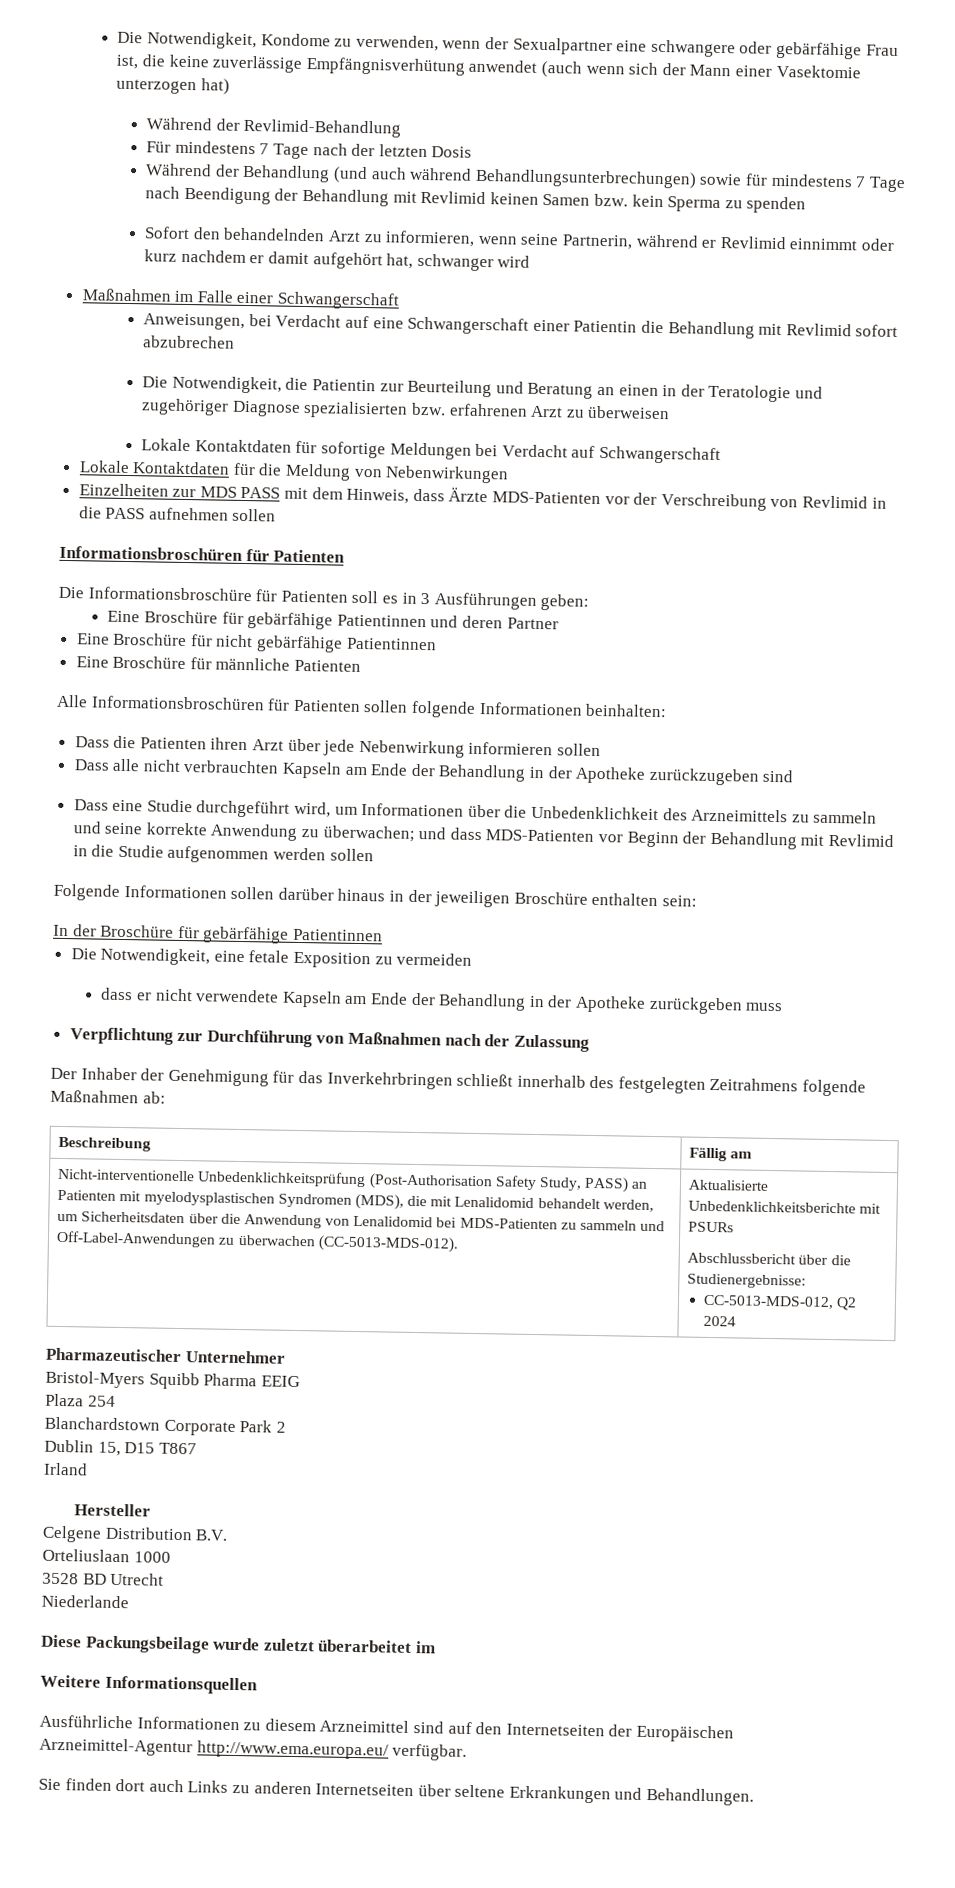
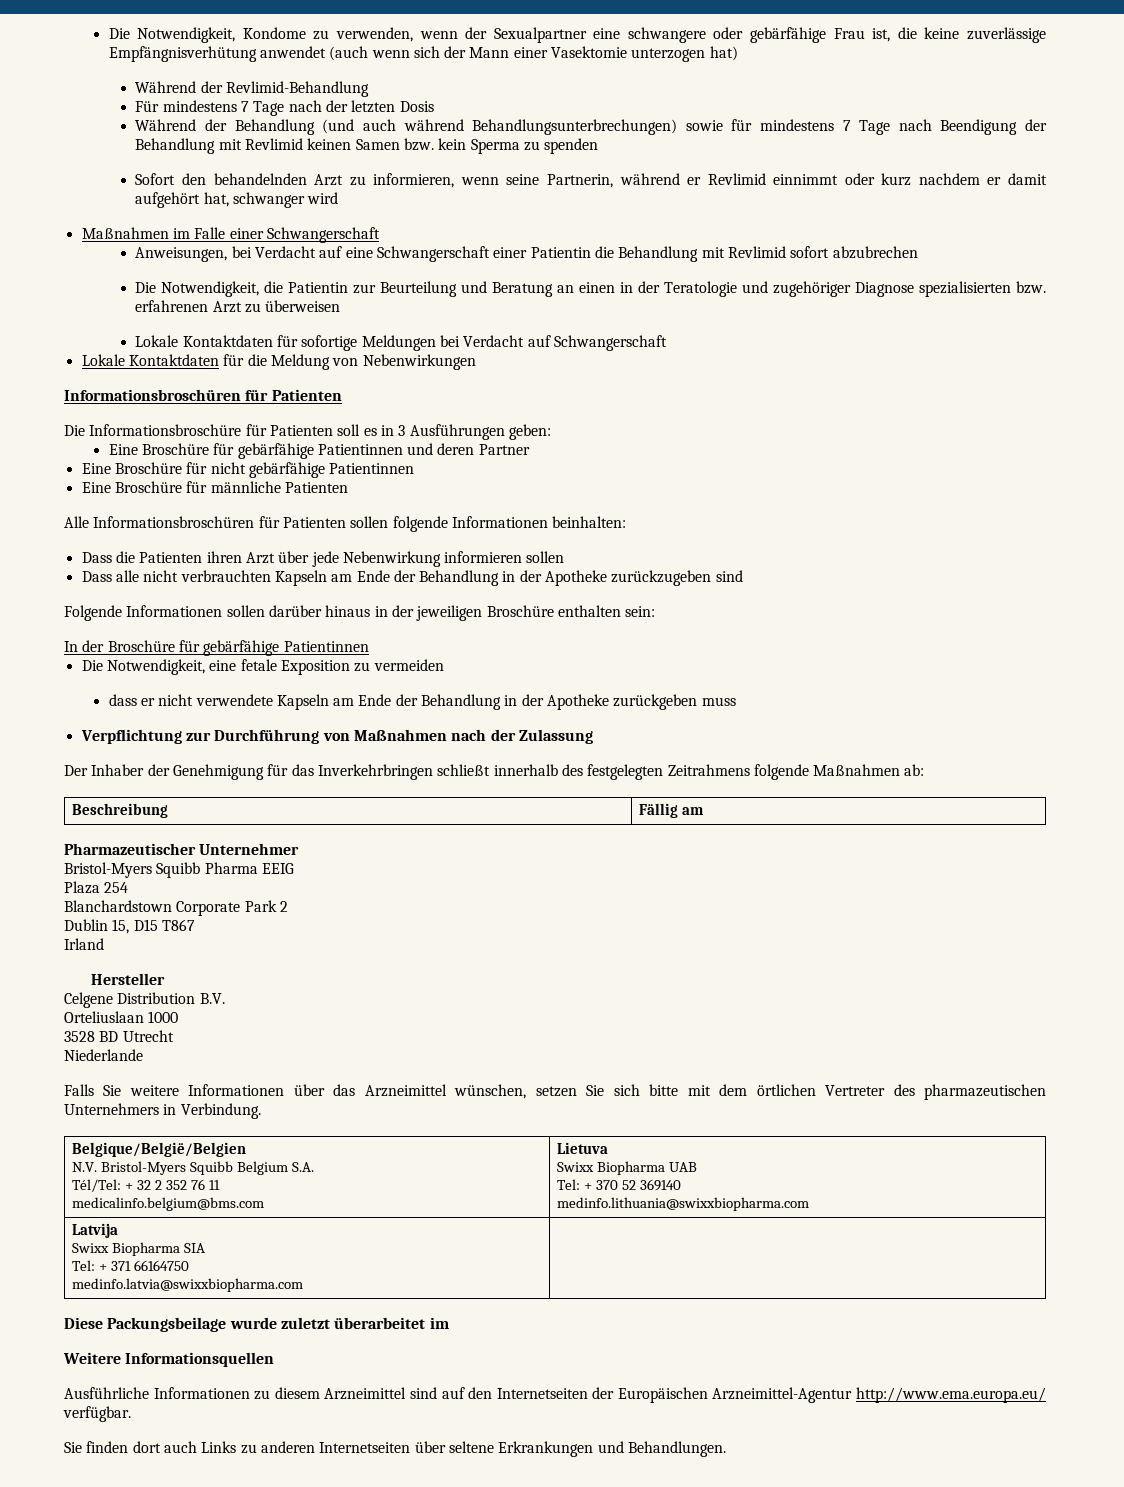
- Einzelheiten zur MDS PASS mit dem Hinweis, dass Ärzte MDS-Patienten vor der Verschreibung von Revlimid in die PASS aufnehmen sollen
- Dass eine Studie durchgeführt wird, um Informationen über die Unbedenklichkeit des Arzneimittels zu sammeln und seine korrekte Anwendung zu überwachen; und dass MDS-Patienten vor Beginn der Behandlung mit Revlimid in die Studie aufgenommen werden sollen
- Nicht-interventionelle Unbedenklichkeitsprüfung (Post-Authorisation Safety Study, PASS) an Patienten mit myelodysplastischen Syndromen (MDS), die mit Lenalidomid behandelt werden, um Sicherheitsdaten über die Anwendung von Lenalidomid bei MDS-Patienten zu sammeln und Off-Label-Anwendungen zu überwachen (CC-5013-MDS-012). | Aktualisierte Unbedenklichkeitsberichte mit PSURs
- Abschlussbericht über die Studienergebnisse:
- CC-5013-MDS-012, Q2 2024
+ Falls Sie weitere Informationen über das Arzneimittel wünschen, setzen Sie sich bitte mit dem örtlichen Vertreter des pharmazeutischen Unternehmers in Verbindung.
+ Belgique/België/Belgien
+ N.V. Bristol-Myers Squibb Belgium S.A.
+ Tél/Tel: + 32 2 352 76 11
+ medicalinfo.belgium@bms.com | Lietuva
+ Swixx Biopharma UAB
+ Tel: + 370 52 369140
+ medinfo.lithuania@swixxbiopharma.com
+ Latvija
+ Swixx Biopharma SIA
+ Tel: + 371 66164750
+ medinfo.latvia@swixxbiopharma.com |

